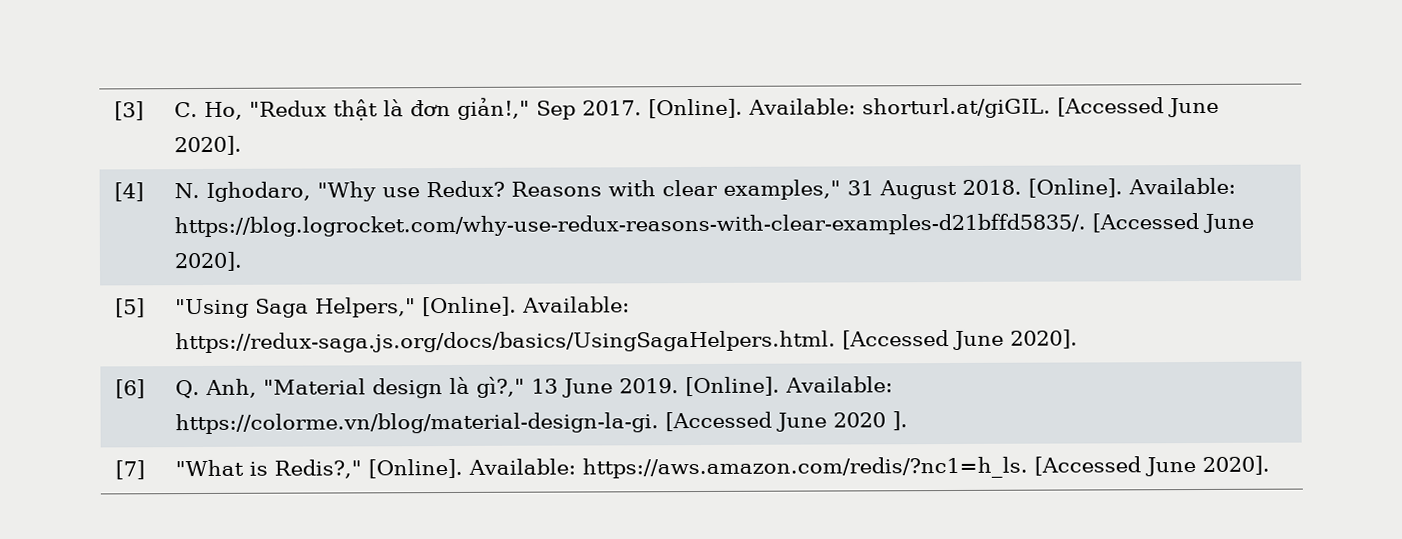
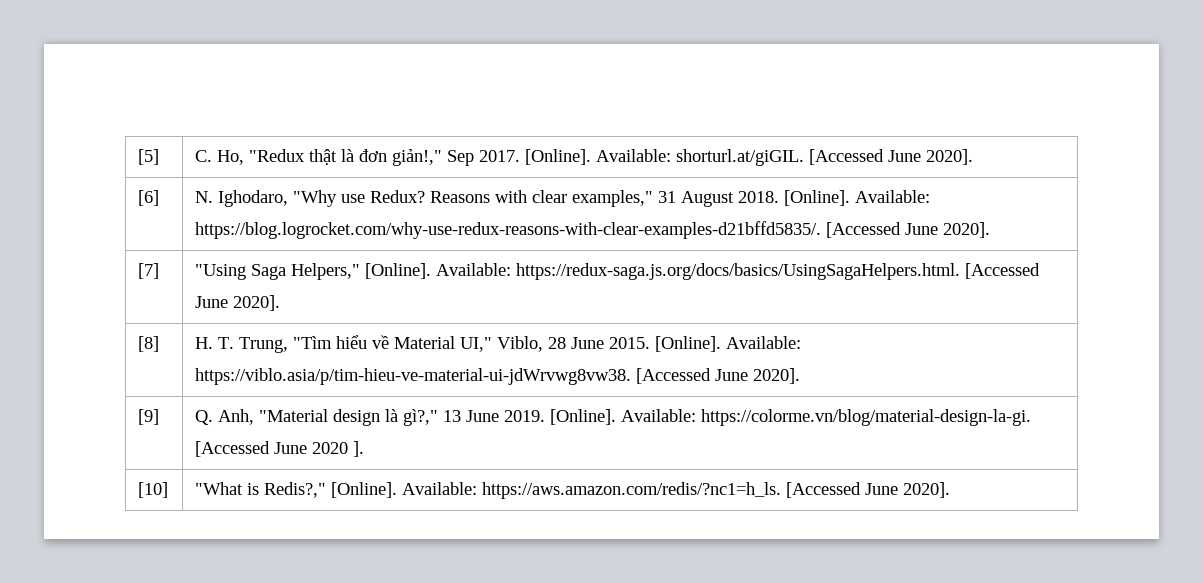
- [3] | C. Ho, "Redux thật là đơn giản!," Sep 2017. [Online]. Available: shorturl.at/giGIL. [Accessed June 2020].
+ [5] | C. Ho, "Redux thật là đơn giản!," Sep 2017. [Online]. Available: shorturl.at/giGIL. [Accessed June 2020].
- [4] | N. Ighodaro, "Why use Redux? Reasons with clear examples," 31 August 2018. [Online]. Available: https://blog.logrocket.com/why-use-redux-reasons-with-clear-examples-d21bffd5835/. [Accessed June 2020].
+ [6] | N. Ighodaro, "Why use Redux? Reasons with clear examples," 31 August 2018. [Online]. Available: https://blog.logrocket.com/why-use-redux-reasons-with-clear-examples-d21bffd5835/. [Accessed June 2020].
- [5] | "Using Saga Helpers," [Online]. Available: https://redux-saga.js.org/docs/basics/UsingSagaHelpers.html. [Accessed June 2020].
+ [7] | "Using Saga Helpers," [Online]. Available: https://redux-saga.js.org/docs/basics/UsingSagaHelpers.html. [Accessed June 2020].
- [6] | Q. Anh, "Material design là gì?," 13 June 2019. [Online]. Available: https://colorme.vn/blog/material-design-la-gi. [Accessed June 2020 ].
+ [8] | H. T. Trung, "Tìm hiểu về Material UI," Viblo, 28 June 2015. [Online]. Available: https://viblo.asia/p/tim-hieu-ve-material-ui-jdWrvwg8vw38. [Accessed June 2020].
+ [9] | Q. Anh, "Material design là gì?," 13 June 2019. [Online]. Available: https://colorme.vn/blog/material-design-la-gi. [Accessed June 2020 ].
- [7] | "What is Redis?," [Online]. Available: https://aws.amazon.com/redis/?nc1=h_ls. [Accessed June 2020].
+ [10] | "What is Redis?," [Online]. Available: https://aws.amazon.com/redis/?nc1=h_ls. [Accessed June 2020].

